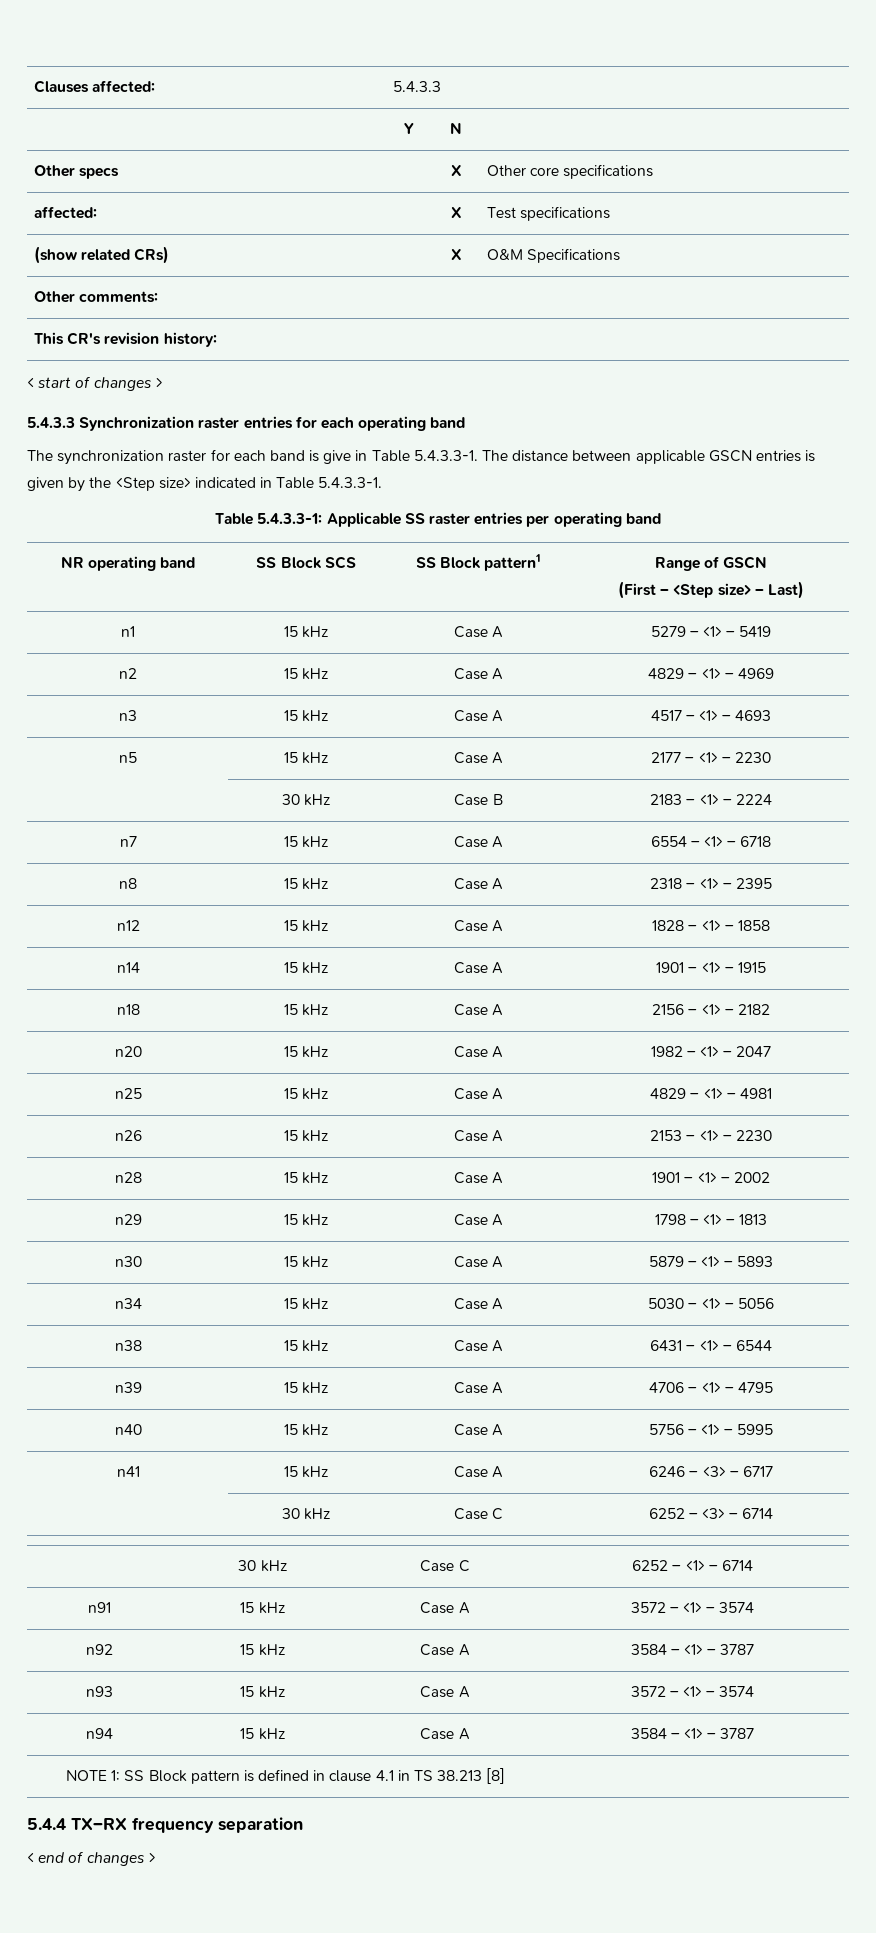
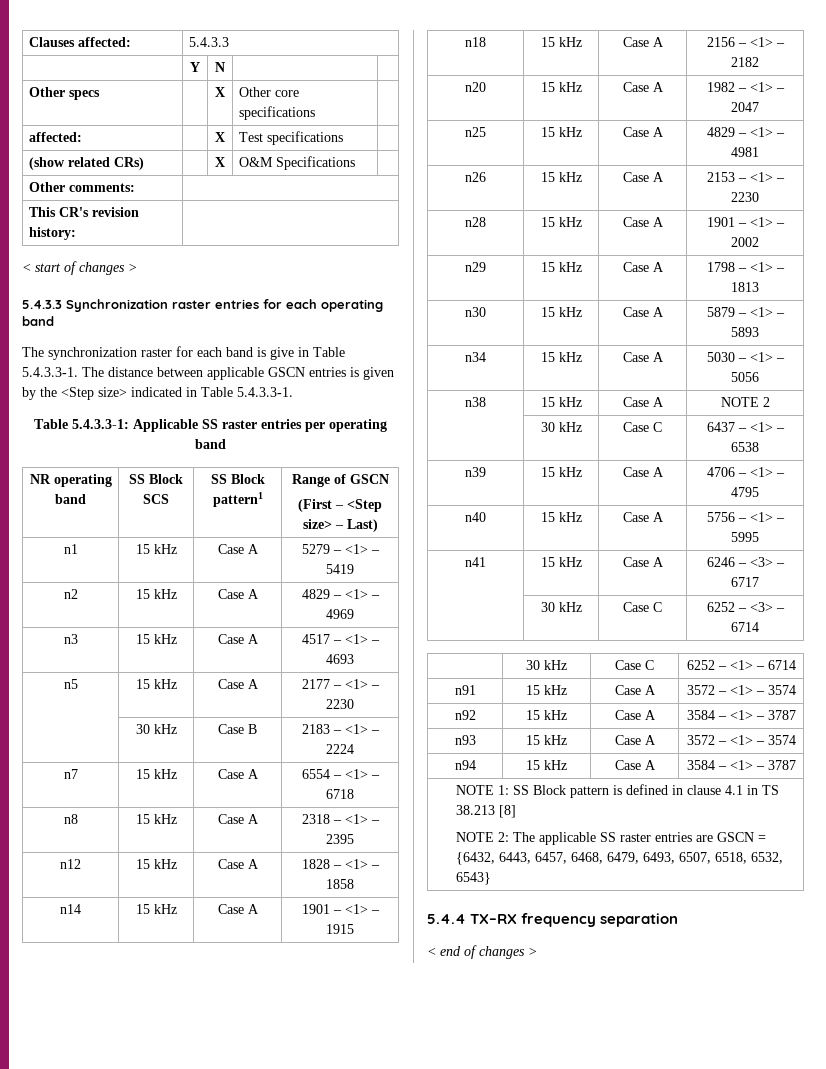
- n38 | 15 kHz | Case A | 6431 – <1> – 6544
+ n38 | 15 kHz | Case A | NOTE 2
+ | 30 kHz | Case C | 6437 – <1> – 6538
  NOTE 1: SS Block pattern is defined in clause 4.1 in TS 38.213 [8]
+ NOTE 2: The applicable SS raster entries are GSCN = {6432, 6443, 6457, 6468, 6479, 6493, 6507, 6518, 6532, 6543}

